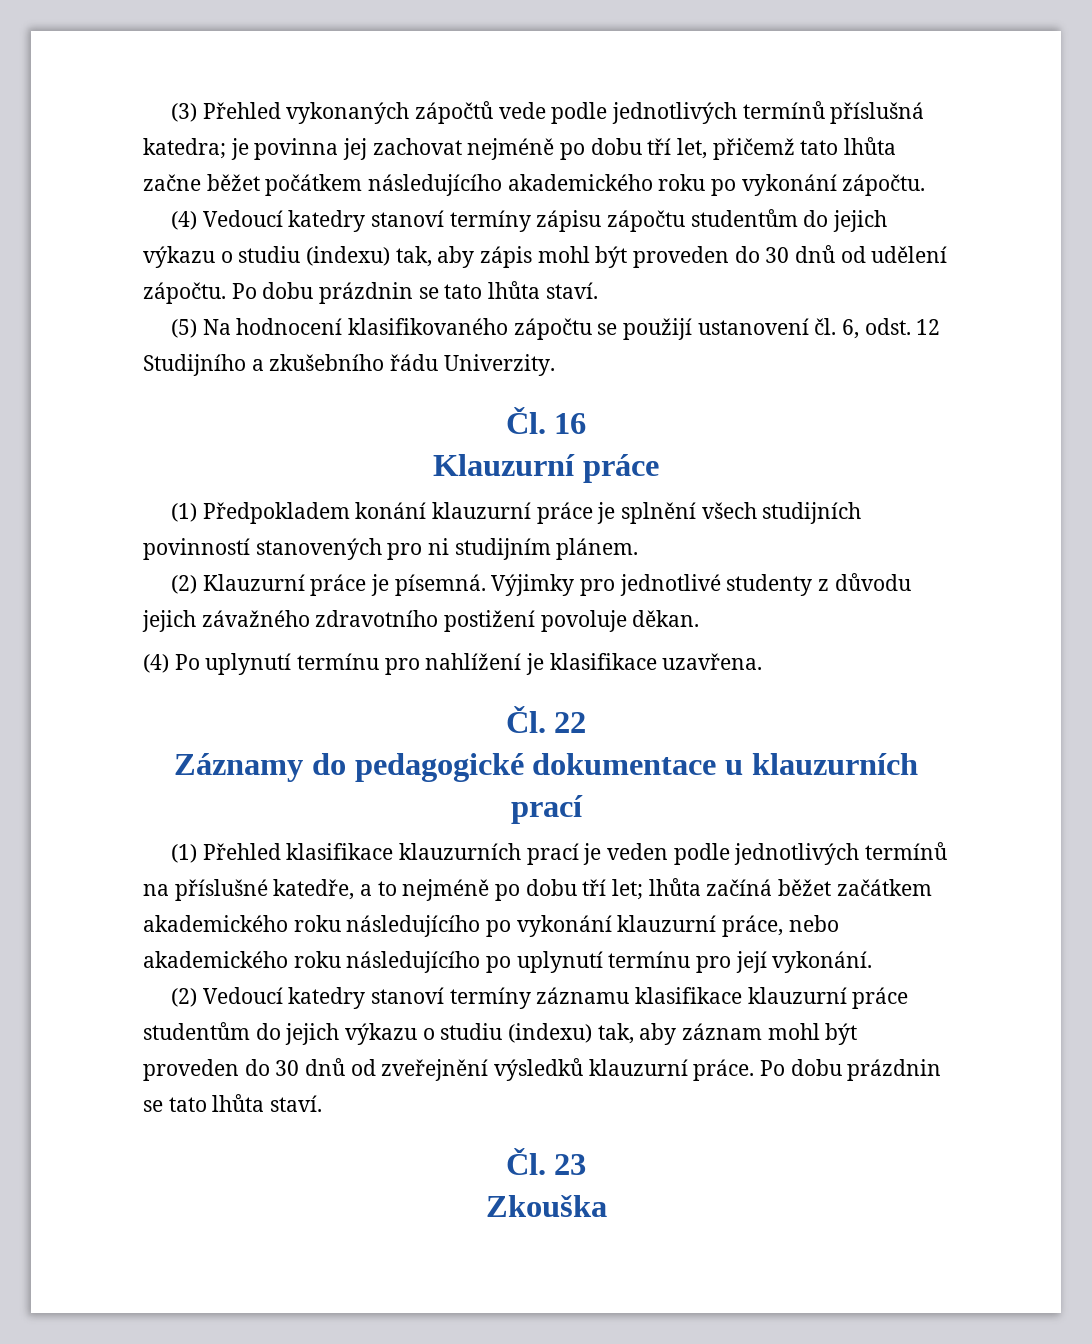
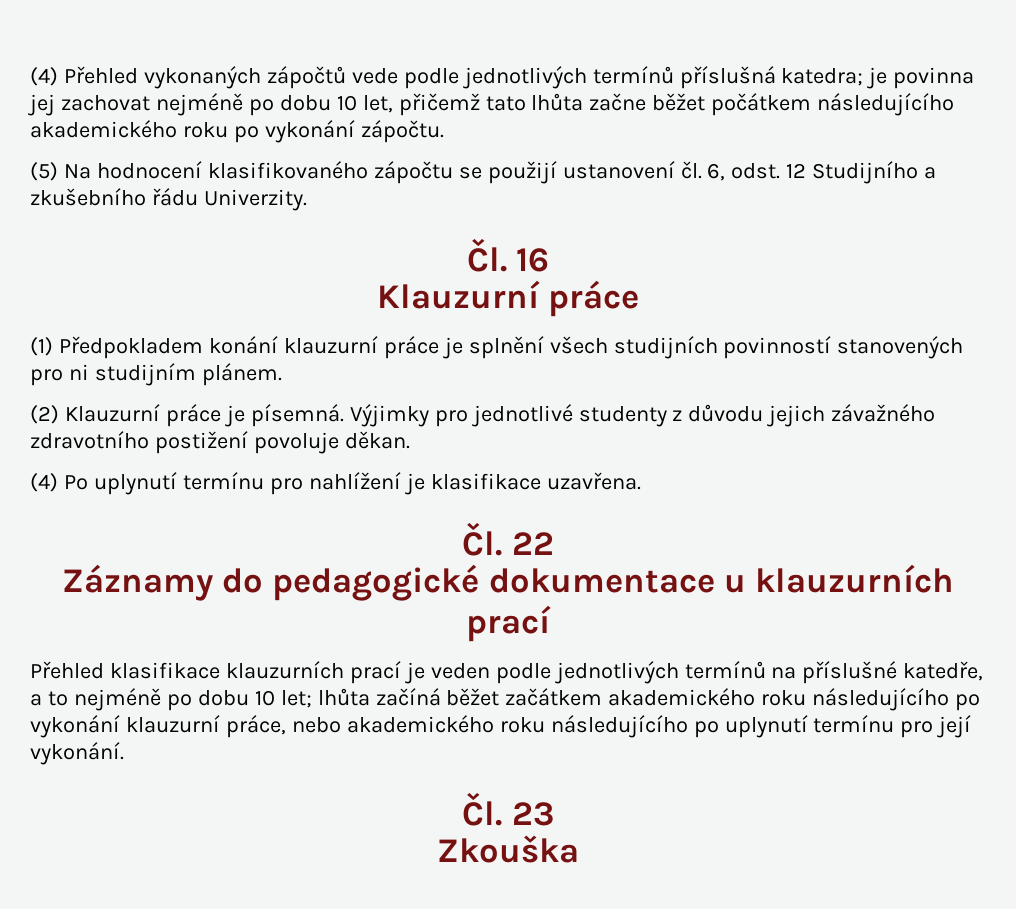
- (3) Přehled vykonaných zápočtů vede podle jednotlivých termínů příslušná katedra; je povinna jej zachovat nejméně po dobu tří let, přičemž tato lhůta začne běžet počátkem následujícího akademického roku po vykonání zápočtu.
+ (4) Přehled vykonaných zápočtů vede podle jednotlivých termínů příslušná katedra; je povinna jej zachovat nejméně po dobu 10 let, přičemž tato lhůta začne běžet počátkem následujícího akademického roku po vykonání zápočtu.
- (4) Vedoucí katedry stanoví termíny zápisu zápočtu studentům do jejich výkazu o studiu (indexu) tak, aby zápis mohl být proveden do 30 dnů od udělení zápočtu. Po dobu prázdnin se tato lhůta staví.
- (1) Přehled klasifikace klauzurních prací je veden podle jednotlivých termínů na příslušné katedře, a to nejméně po dobu tří let; lhůta začíná běžet začátkem akademického roku následujícího po vykonání klauzurní práce, nebo akademického roku následujícího po uplynutí termínu pro její vykonání.
+ Přehled klasifikace klauzurních prací je veden podle jednotlivých termínů na příslušné katedře, a to nejméně po dobu 10 let; lhůta začíná běžet začátkem akademického roku následujícího po vykonání klauzurní práce, nebo akademického roku následujícího po uplynutí termínu pro její vykonání.
- (2) Vedoucí katedry stanoví termíny záznamu klasifikace klauzurní práce studentům do jejich výkazu o studiu (indexu) tak, aby záznam mohl být proveden do 30 dnů od zveřejnění výsledků klauzurní práce. Po dobu prázdnin se tato lhůta staví.

